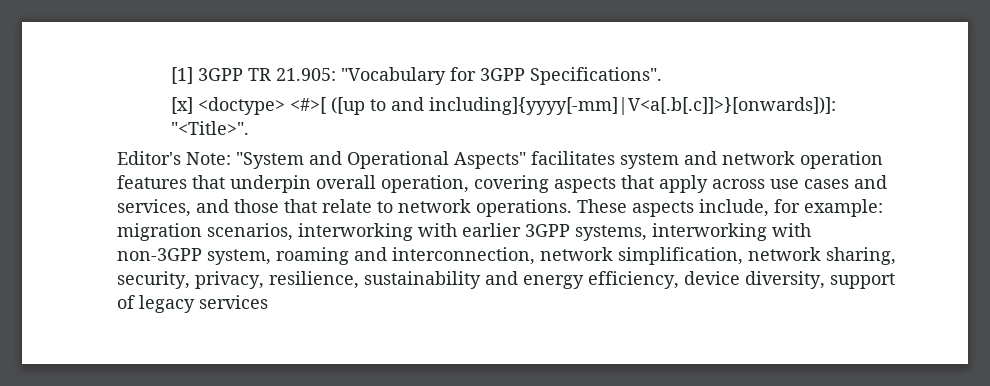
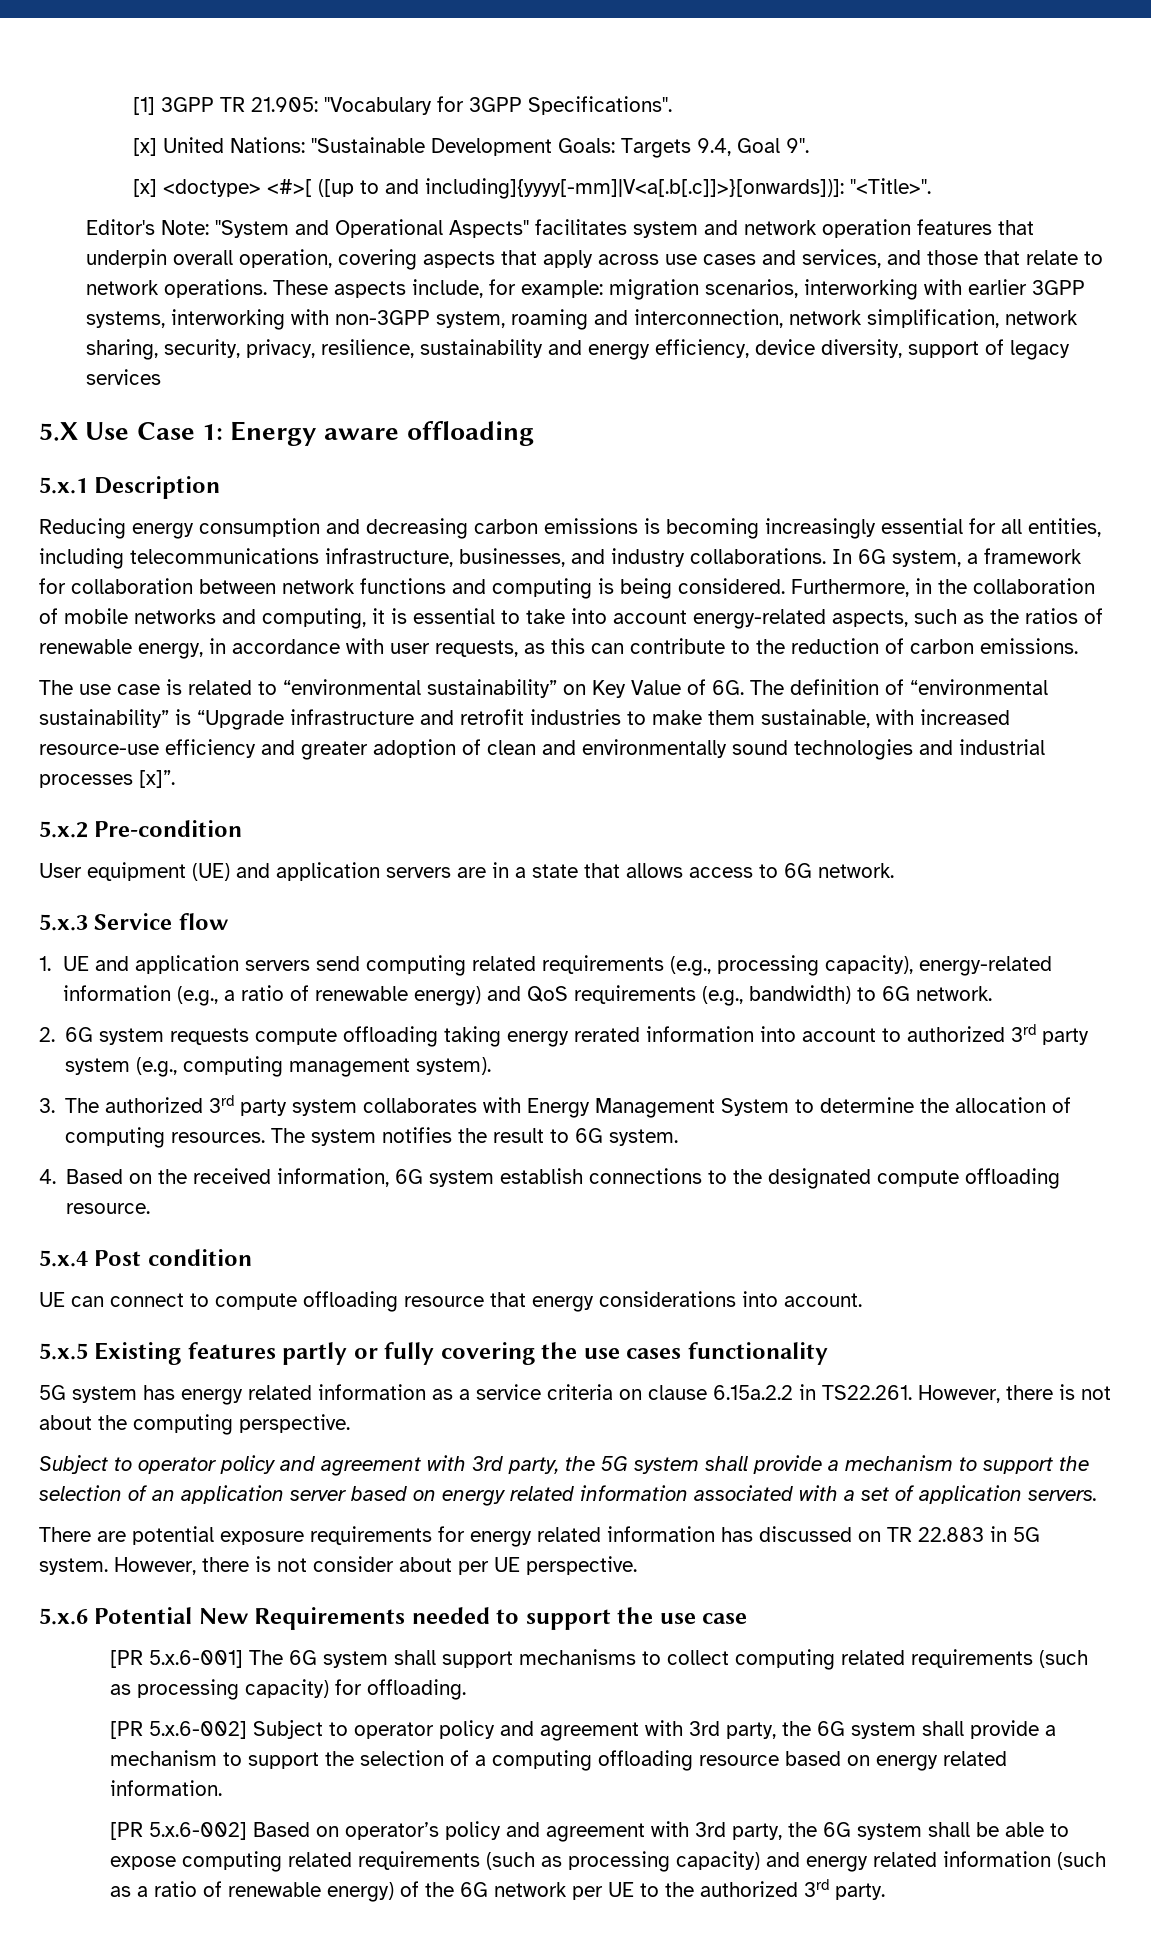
+ [x] United Nations: "Sustainable Development Goals: Targets 9.4, Goal 9".
+ 5.X Use Case 1: Energy aware offloading
+ 5.x.1 Description
+ Reducing energy consumption and decreasing carbon emissions is becoming increasingly essential for all entities, including telecommunications infrastructure, businesses, and industry collaborations. In 6G system, a framework for collaboration between network functions and computing is being considered. Furthermore, in the collaboration of mobile networks and computing, it is essential to take into account energy-related aspects, such as the ratios of renewable energy, in accordance with user requests, as this can contribute to the reduction of carbon emissions.
+ The use case is related to “environmental sustainability” on Key Value of 6G. The definition of “environmental sustainability” is “Upgrade infrastructure and retrofit industries to make them sustainable, with increased resource-use efficiency and greater adoption of clean and environmentally sound technologies and industrial processes [x]”.
+ 5.x.2 Pre-condition
+ User equipment (UE) and application servers are in a state that allows access to 6G network.
+ 5.x.3 Service flow
+ 1. UE and application servers send computing related requirements (e.g., processing capacity), energy-related information (e.g., a ratio of renewable energy) and QoS requirements (e.g., bandwidth) to 6G network.
+ 2. 6G system requests compute offloading taking energy rerated information into account to authorized 3rd party system (e.g., computing management system).
+ 3. The authorized 3rd party system collaborates with Energy Management System to determine the allocation of computing resources. The system notifies the result to 6G system.
+ 4. Based on the received information, 6G system establish connections to the designated compute offloading resource.
+ 5.x.4 Post condition
+ UE can connect to compute offloading resource that energy considerations into account.
+ 5.x.5 Existing features partly or fully covering the use cases functionality
+ 5G system has energy related information as a service criteria on clause 6.15a.2.2 in TS22.261. However, there is not about the computing perspective.
+ Subject to operator policy and agreement with 3rd party, the 5G system shall provide a mechanism to support the selection of an application server based on energy related information associated with a set of application servers.
+ There are potential exposure requirements for energy related information has discussed on TR 22.883 in 5G system. However, there is not consider about per UE perspective.
+ 5.x.6 Potential New Requirements needed to support the use case
+ [PR 5.x.6-001] The 6G system shall support mechanisms to collect computing related requirements (such as processing capacity) for offloading.
+ [PR 5.x.6-002] Subject to operator policy and agreement with 3rd party, the 6G system shall provide a mechanism to support the selection of a computing offloading resource based on energy related information.
+ [PR 5.x.6-002] Based on operator’s policy and agreement with 3rd party, the 6G system shall be able to expose computing related requirements (such as processing capacity) and energy related information (such as a ratio of renewable energy) of the 6G network per UE to the authorized 3rd party.

